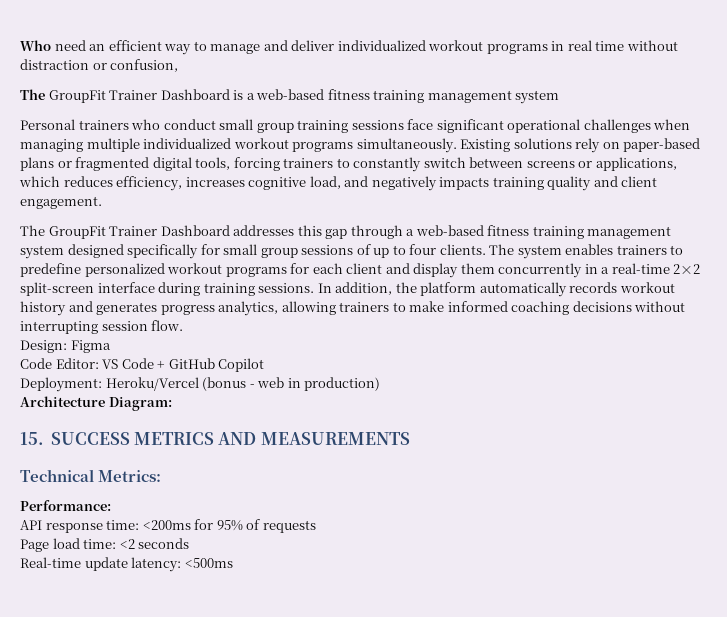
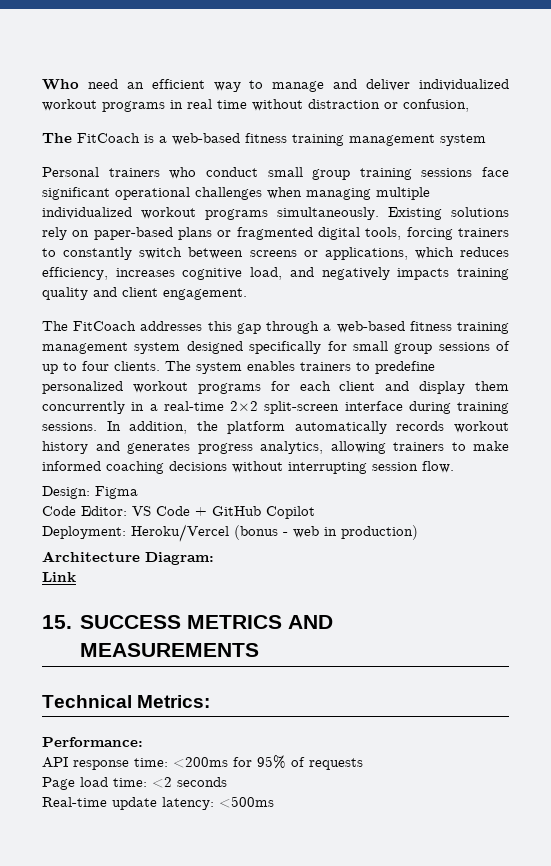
- The GroupFit Trainer Dashboard is a web-based fitness training management system
+ The FitCoach is a web-based fitness training management system
- The GroupFit Trainer Dashboard addresses this gap through a web-based fitness training management system designed specifically for small group sessions of up to four clients.
+ The FitCoach addresses this gap through a web-based fitness training management system designed specifically for small group sessions of up to four clients.
+ Link

